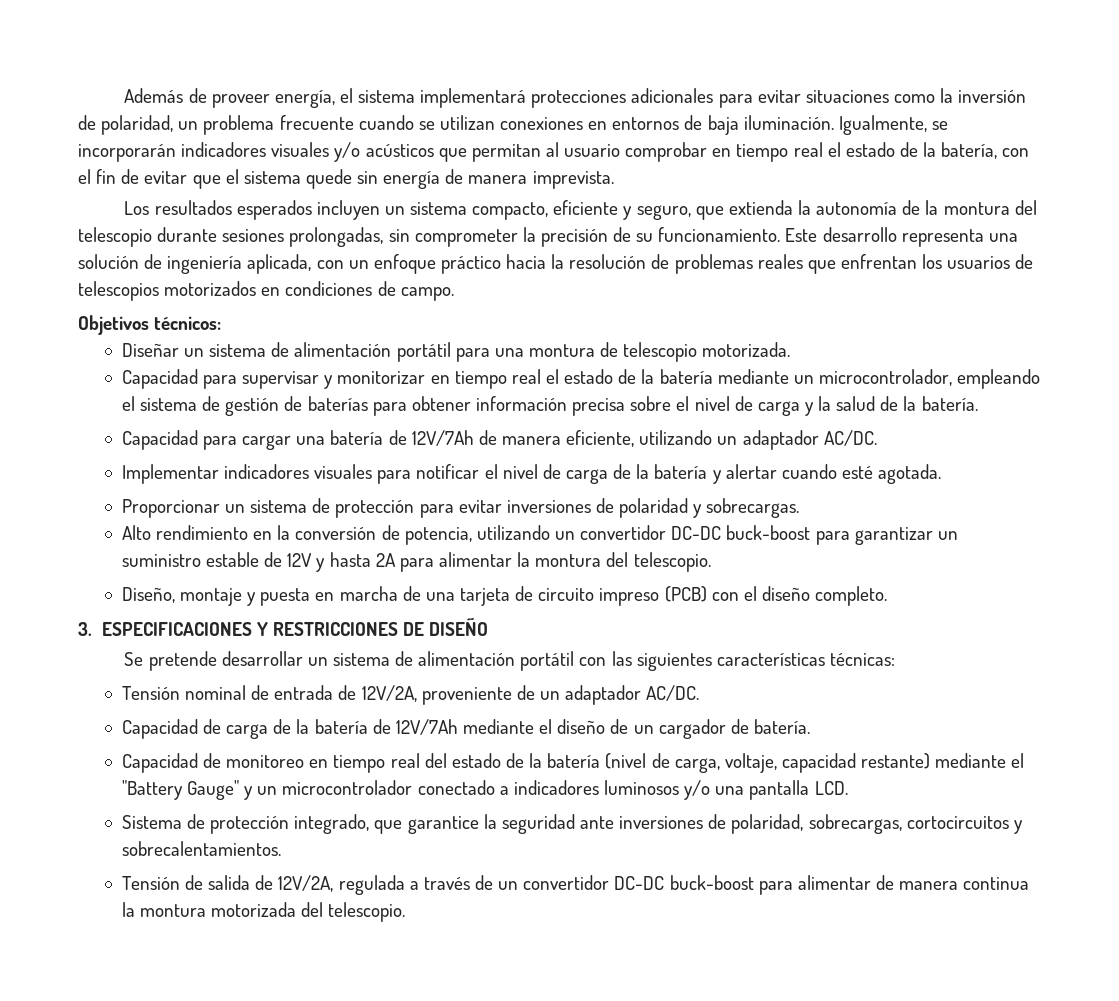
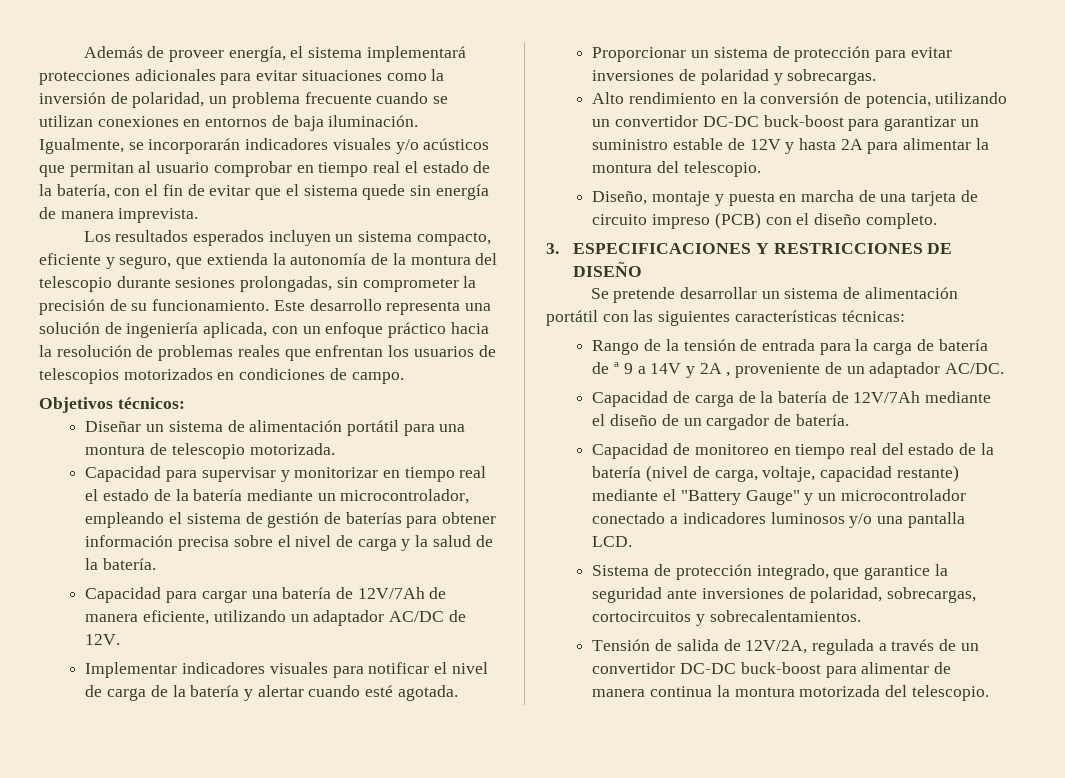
- Capacidad para cargar una batería de 12V/7Ah de manera eficiente, utilizando un adaptador AC/DC.
+ Capacidad para cargar una batería de 12V/7Ah de manera eficiente, utilizando un adaptador AC/DC de 12V.
- Tensión nominal de entrada de 12V/2A, proveniente de un adaptador AC/DC.
+ Rango de la tensión de entrada para la carga de batería de ª 9 a 14V y 2A , proveniente de un adaptador AC/DC.

